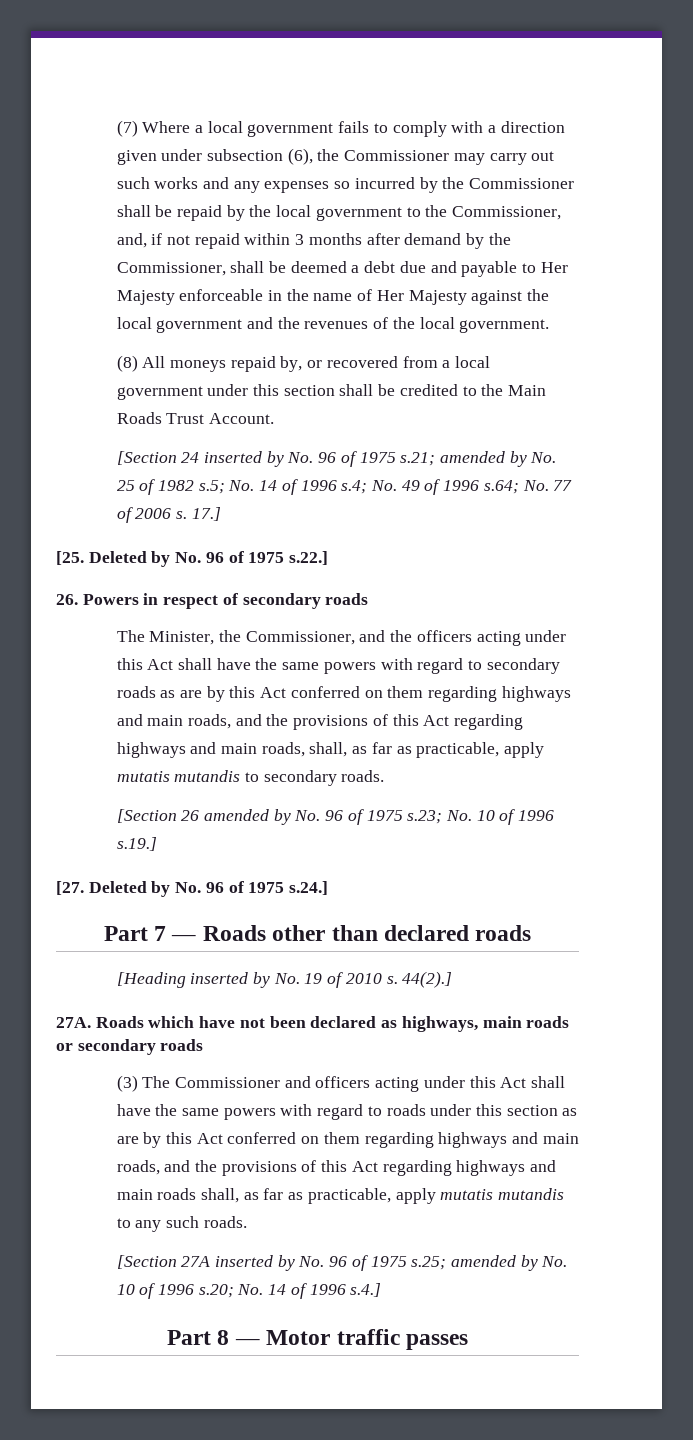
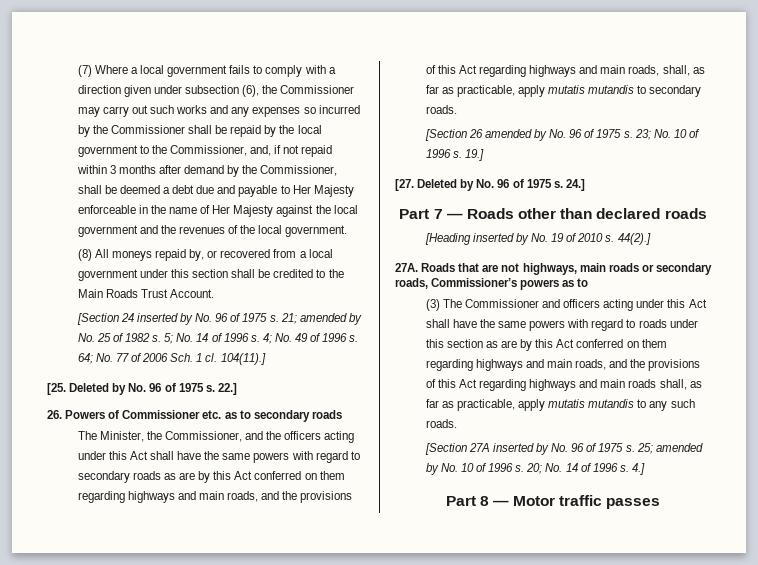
- [Section 24 inserted by No. 96 of 1975 s.21; amended by No. 25 of 1982 s.5; No. 14 of 1996 s.4; No. 49 of 1996 s.64; No. 77 of 2006 s. 17.]
+ [Section 24 inserted by No. 96 of 1975 s. 21; amended by No. 25 of 1982 s. 5; No. 14 of 1996 s. 4; No. 49 of 1996 s. 64; No. 77 of 2006 Sch. 1 cl. 104(11).]
- [25. Deleted by No. 96 of 1975 s.22.]
+ [25. Deleted by No. 96 of 1975 s. 22.]
- 26. Powers in respect of secondary roads
+ 26. Powers of Commissioner etc. as to secondary roads
- [Section 26 amended by No. 96 of 1975 s.23; No. 10 of 1996 s.19.]
+ [Section 26 amended by No. 96 of 1975 s. 23; No. 10 of 1996 s. 19.]
- [27. Deleted by No. 96 of 1975 s.24.]
+ [27. Deleted by No. 96 of 1975 s. 24.]
- Roads which have not been declared as highways, main roads or secondary roads
+ Roads that are not highways, main roads or secondary roads, Commissioner’s powers as to
- [Section 27A inserted by No. 96 of 1975 s.25; amended by No. 10 of 1996 s.20; No. 14 of 1996 s.4.]
+ [Section 27A inserted by No. 96 of 1975 s. 25; amended by No. 10 of 1996 s. 20; No. 14 of 1996 s. 4.]

